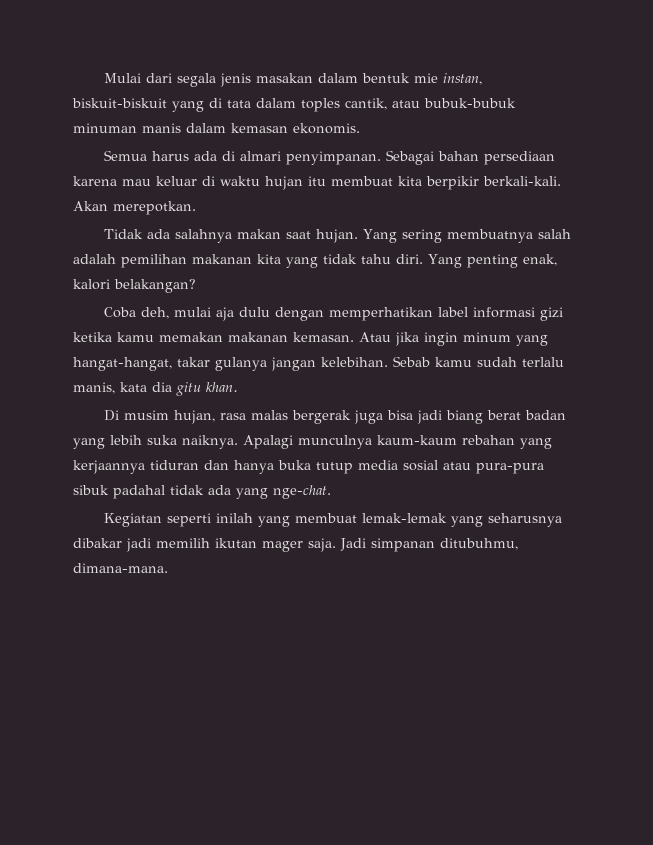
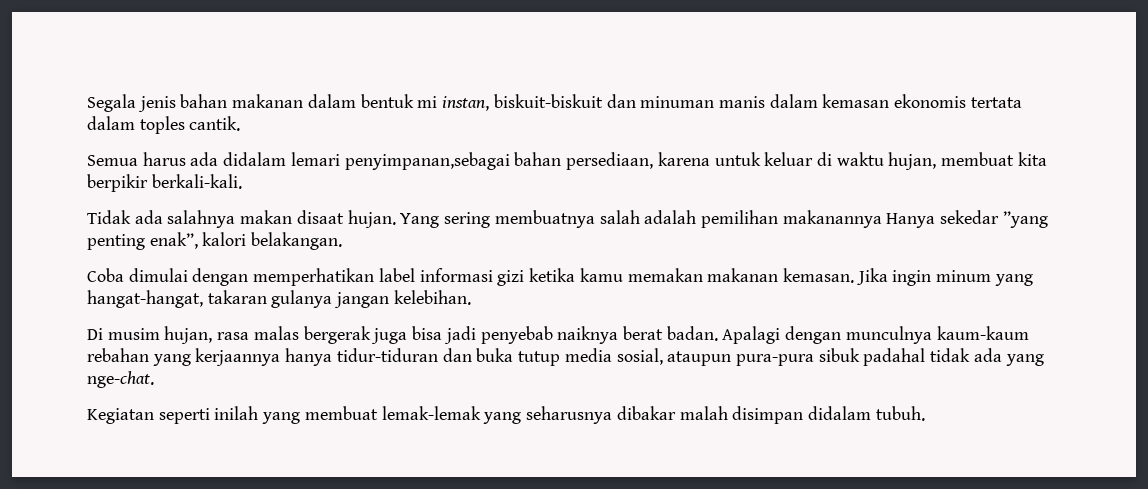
- Mulai dari segala jenis masakan dalam bentuk mie instan, biskuit-biskuit yang di tata dalam toples cantik, atau bubuk-bubuk minuman manis dalam kemasan ekonomis.
- Semua harus ada di almari penyimpanan. Sebagai bahan persediaan karena mau keluar di waktu hujan itu membuat kita berpikir berkali-kali. Akan merepotkan.
+ Segala jenis bahan makanan dalam bentuk mi instan, biskuit-biskuit dan minuman manis dalam kemasan ekonomis tertata dalam toples cantik.
+ Semua harus ada didalam lemari penyimpanan,sebagai bahan persediaan, karena untuk keluar di waktu hujan, membuat kita berpikir berkali-kali.
- Tidak ada salahnya makan saat hujan.
+ Tidak ada salahnya makan disaat hujan.
- Yang sering membuatnya salah adalah pemilihan makanan kita yang tidak tahu diri. Yang penting enak, kalori belakangan?
- Coba deh, mulai aja dulu dengan memperhatikan label informasi gizi ketika kamu memakan makanan kemasan.
+ Yang sering membuatnya salah adalah pemilihan makanannya Hanya sekedar ”yang penting enak”, kalori belakangan.
+ Coba dimulai dengan memperhatikan label informasi gizi ketika kamu memakan makanan kemasan.
- Atau jika ingin minum yang hangat-hangat, takar gulanya jangan kelebihan. Sebab kamu sudah terlalu manis, kata dia gitu khan.
+ Jika ingin minum yang hangat-hangat, takaran gulanya jangan kelebihan.
- Di musim hujan, rasa malas bergerak juga bisa jadi biang berat badan yang lebih suka naiknya. Apalagi munculnya kaum-kaum rebahan yang kerjaannya tiduran dan hanya buka tutup media sosial atau pura-pura sibuk padahal tidak ada yang nge-chat.
+ Di musim hujan, rasa malas bergerak juga bisa jadi penyebab naiknya berat badan. Apalagi dengan munculnya kaum-kaum rebahan yang kerjaannya hanya tidur-tiduran dan buka tutup media sosial, ataupun pura-pura sibuk padahal tidak ada yang nge-chat.
- Kegiatan seperti inilah yang membuat lemak-lemak yang seharusnya dibakar jadi memilih ikutan mager saja. Jadi simpanan ditubuhmu, dimana-mana.
+ Kegiatan seperti inilah yang membuat lemak-lemak yang seharusnya dibakar malah disimpan didalam tubuh.

